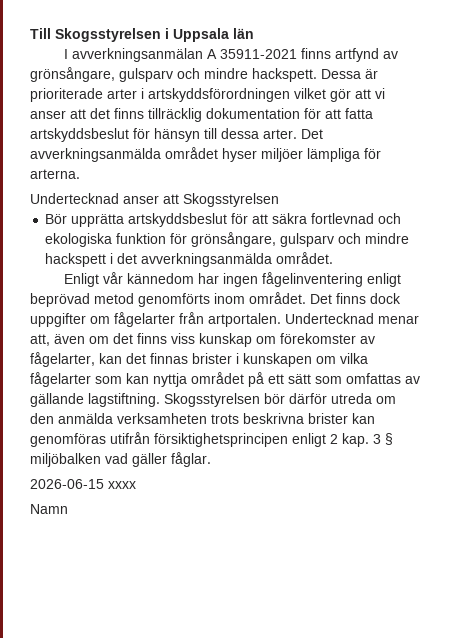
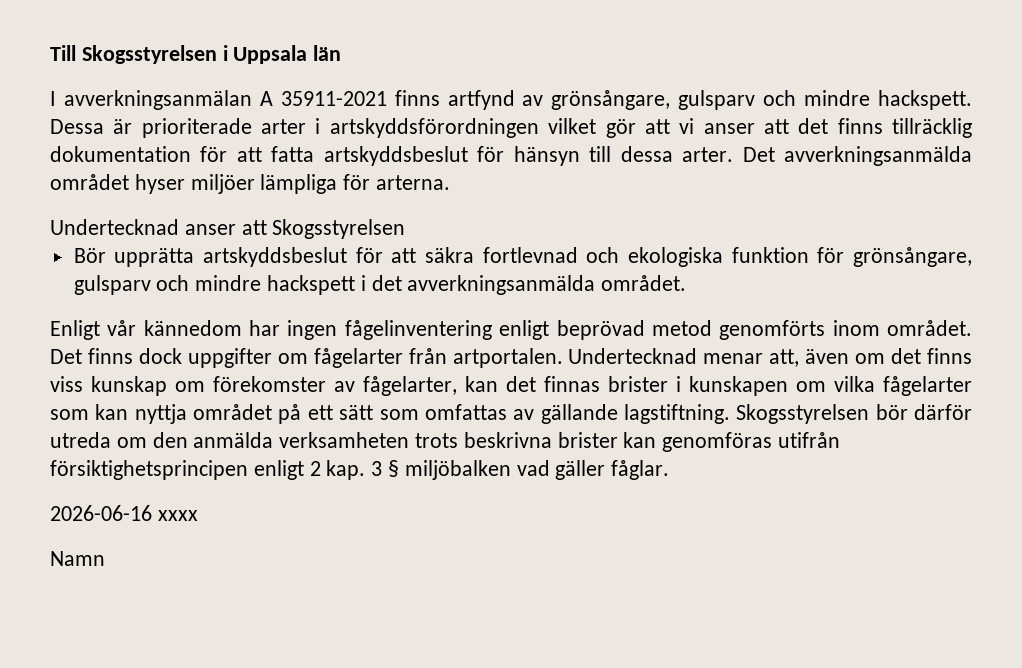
- 2026-06-15 xxxx
+ 2026-06-16 xxxx

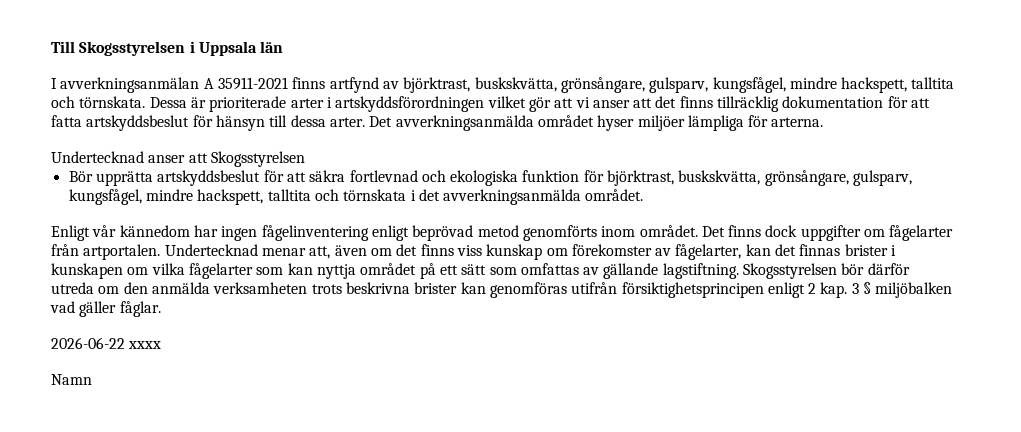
- I avverkningsanmälan A 35911-2021 finns artfynd av grönsångare, gulsparv och mindre hackspett.
+ I avverkningsanmälan A 35911-2021 finns artfynd av björktrast, buskskvätta, grönsångare, gulsparv, kungsfågel, mindre hackspett, talltita och törnskata.
- Bör upprätta artskyddsbeslut för att säkra fortlevnad och ekologiska funktion för grönsångare, gulsparv och mindre hackspett i det avverkningsanmälda området.
+ Bör upprätta artskyddsbeslut för att säkra fortlevnad och ekologiska funktion för björktrast, buskskvätta, grönsångare, gulsparv, kungsfågel, mindre hackspett, talltita och törnskata i det avverkningsanmälda området.
- 2026-06-16 xxxx
+ 2026-06-22 xxxx

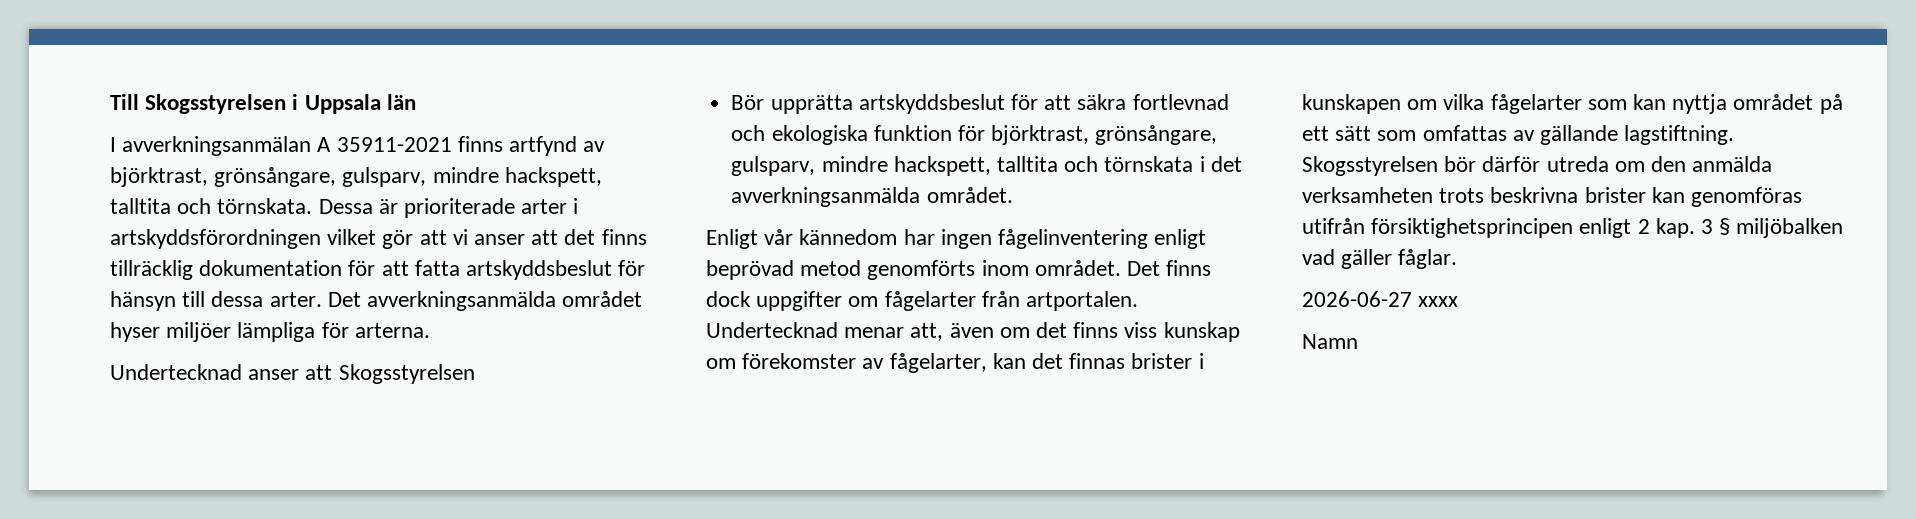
- I avverkningsanmälan A 35911-2021 finns artfynd av björktrast, buskskvätta, grönsångare, gulsparv, kungsfågel, mindre hackspett, talltita och törnskata.
+ I avverkningsanmälan A 35911-2021 finns artfynd av björktrast, grönsångare, gulsparv, mindre hackspett, talltita och törnskata.
- Bör upprätta artskyddsbeslut för att säkra fortlevnad och ekologiska funktion för björktrast, buskskvätta, grönsångare, gulsparv, kungsfågel, mindre hackspett, talltita och törnskata i det avverkningsanmälda området.
+ Bör upprätta artskyddsbeslut för att säkra fortlevnad och ekologiska funktion för björktrast, grönsångare, gulsparv, mindre hackspett, talltita och törnskata i det avverkningsanmälda området.
- 2026-06-22 xxxx
+ 2026-06-27 xxxx

